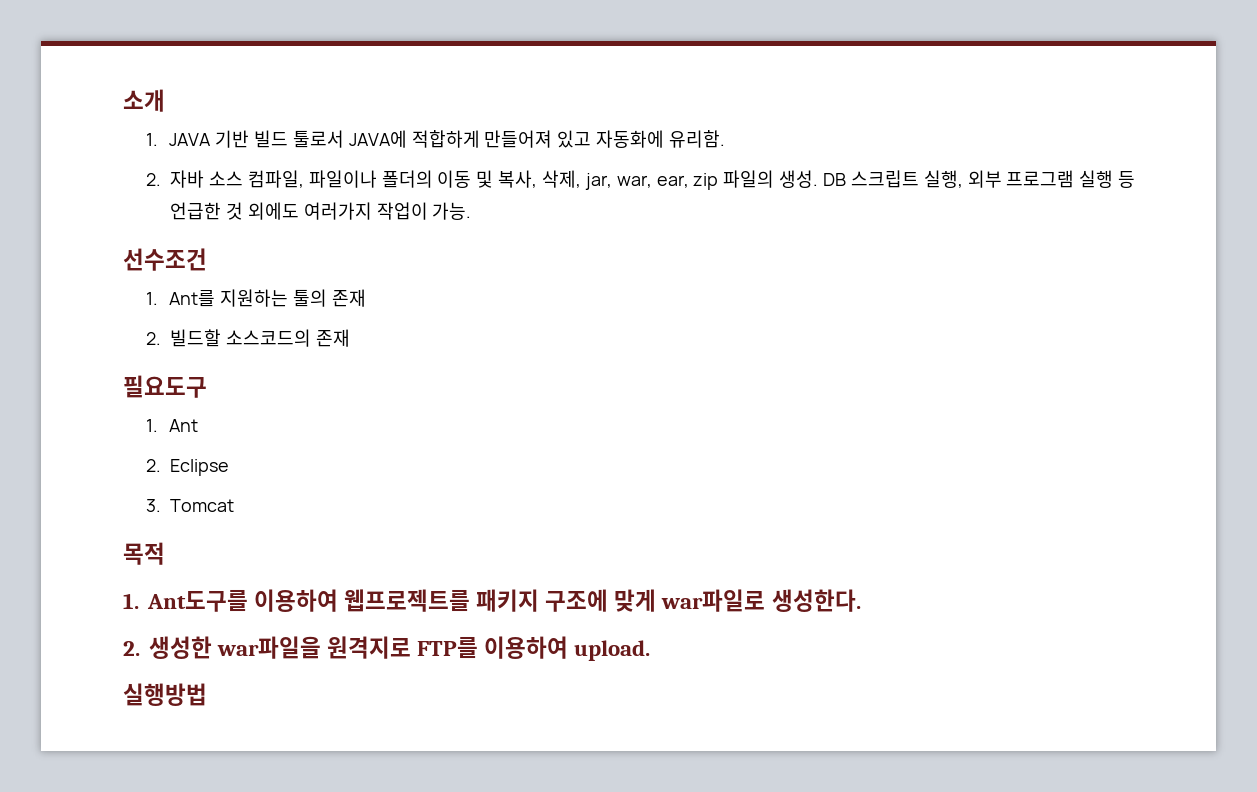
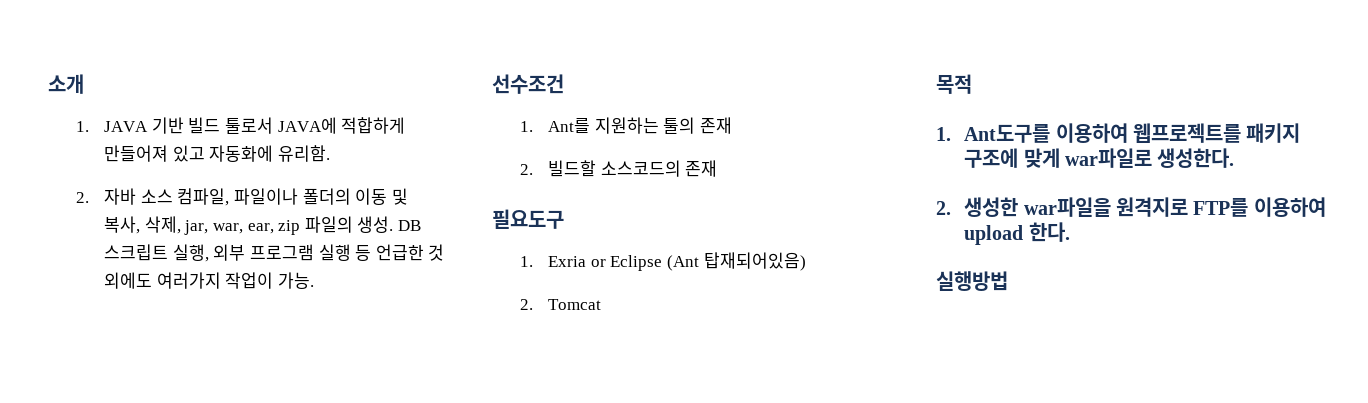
- 1. Ant
- 2. Eclipse
- 3. Tomcat
+ 1. Exria or Eclipse (Ant 탑재되어있음)
+ 2. Tomcat
- 2. 생성한 war파일을 원격지로 FTP를 이용하여 upload.
+ 2. 생성한 war파일을 원격지로 FTP를 이용하여 upload 한다.

